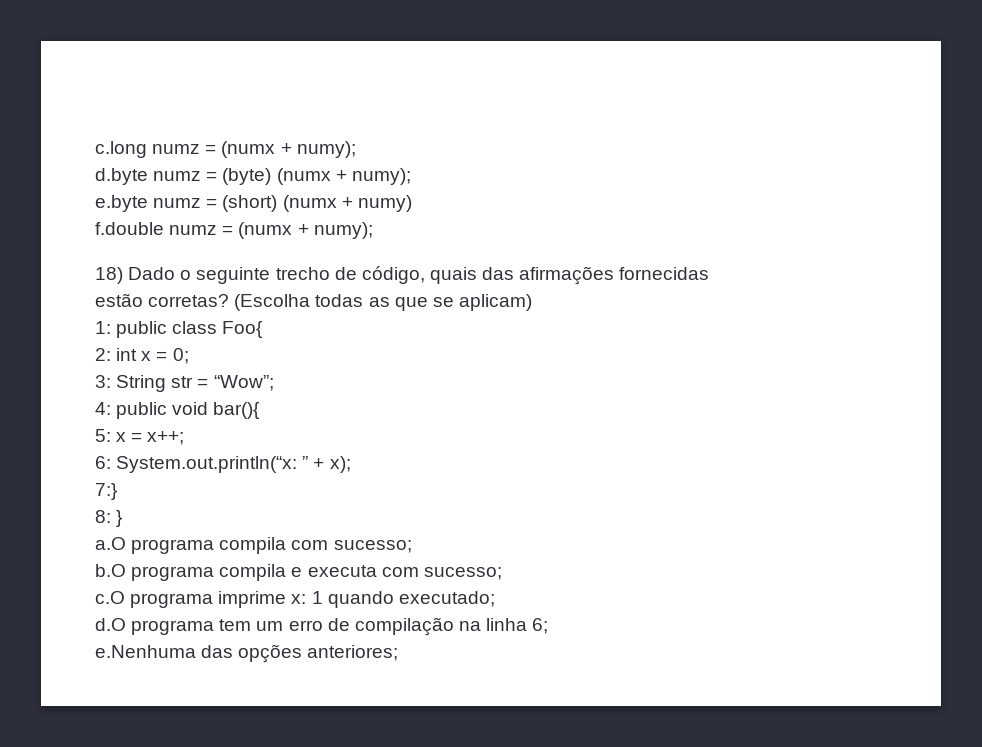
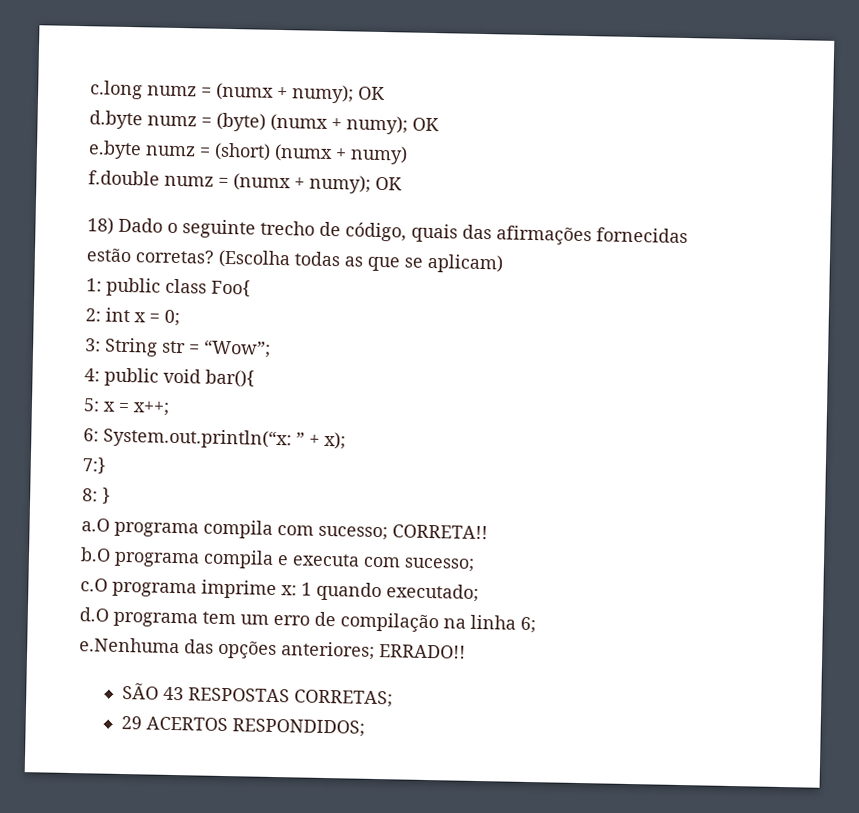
- c.long numz = (numx + numy);
+ c.long numz = (numx + numy); OK
- d.byte numz = (byte) (numx + numy);
+ d.byte numz = (byte) (numx + numy); OK
- f.double numz = (numx + numy);
+ f.double numz = (numx + numy); OK
- a.O programa compila com sucesso;
+ a.O programa compila com sucesso; CORRETA!!
- e.Nenhuma das opções anteriores;
+ e.Nenhuma das opções anteriores; ERRADO!!
+ SÃO 43 RESPOSTAS CORRETAS;
+ 29 ACERTOS RESPONDIDOS;

